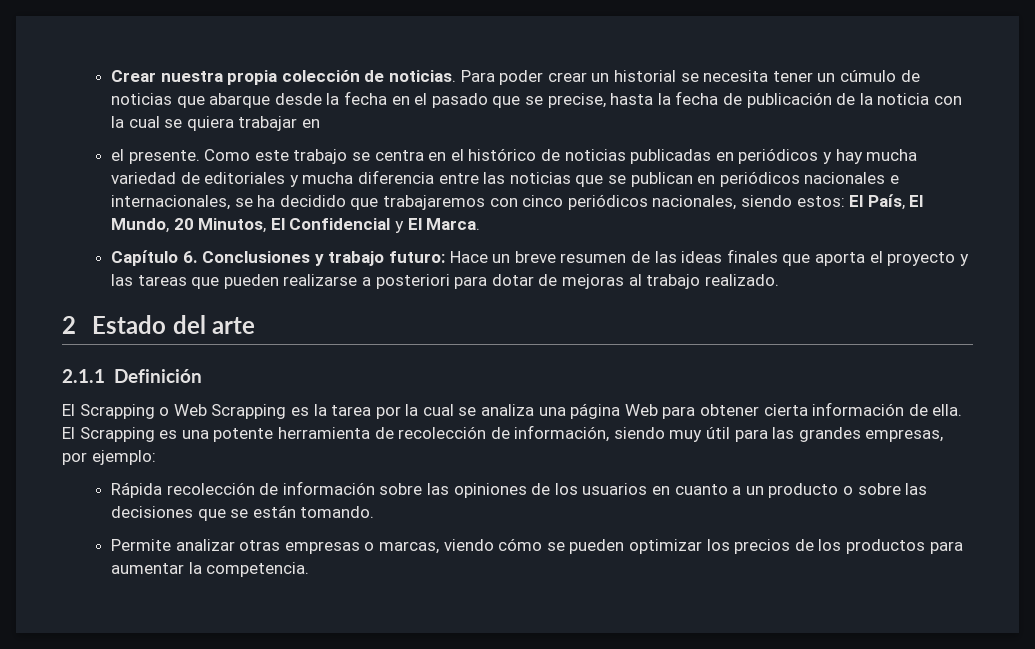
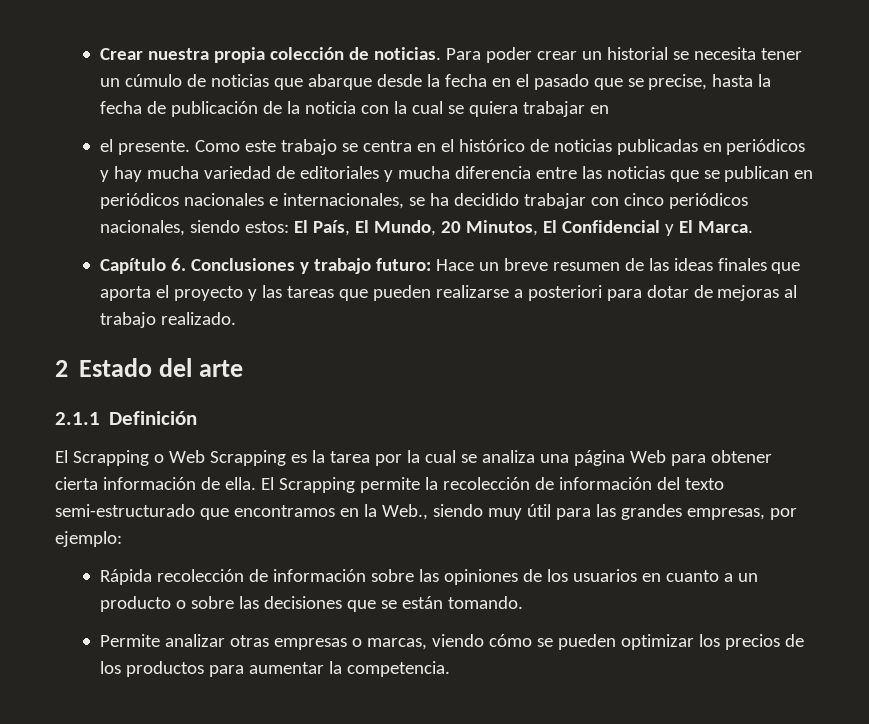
- Como este trabajo se centra en el histórico de noticias publicadas en periódicos y hay mucha variedad de editoriales y mucha diferencia entre las noticias que se publican en periódicos nacionales e internacionales, se ha decidido que trabajaremos con cinco periódicos nacionales, siendo estos: El País, El Mundo, 20 Minutos, El Confidencial y El Marca.
+ Como este trabajo se centra en el histórico de noticias publicadas en periódicos y hay mucha variedad de editoriales y mucha diferencia entre las noticias que se publican en periódicos nacionales e internacionales, se ha decidido trabajar con cinco periódicos nacionales, siendo estos: El País, El Mundo, 20 Minutos, El Confidencial y El Marca.
- El Scrapping es una potente herramienta de recolección de información, siendo muy útil para las grandes empresas, por ejemplo:
+ El Scrapping permite la recolección de información del texto semi-estructurado que encontramos en la Web., siendo muy útil para las grandes empresas, por ejemplo:

